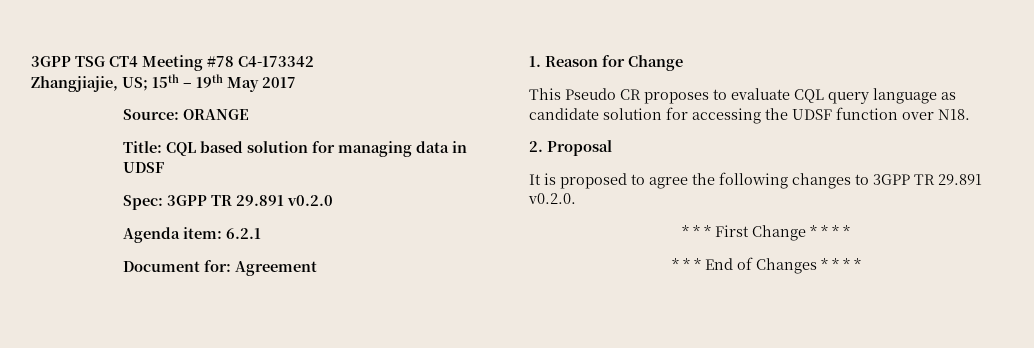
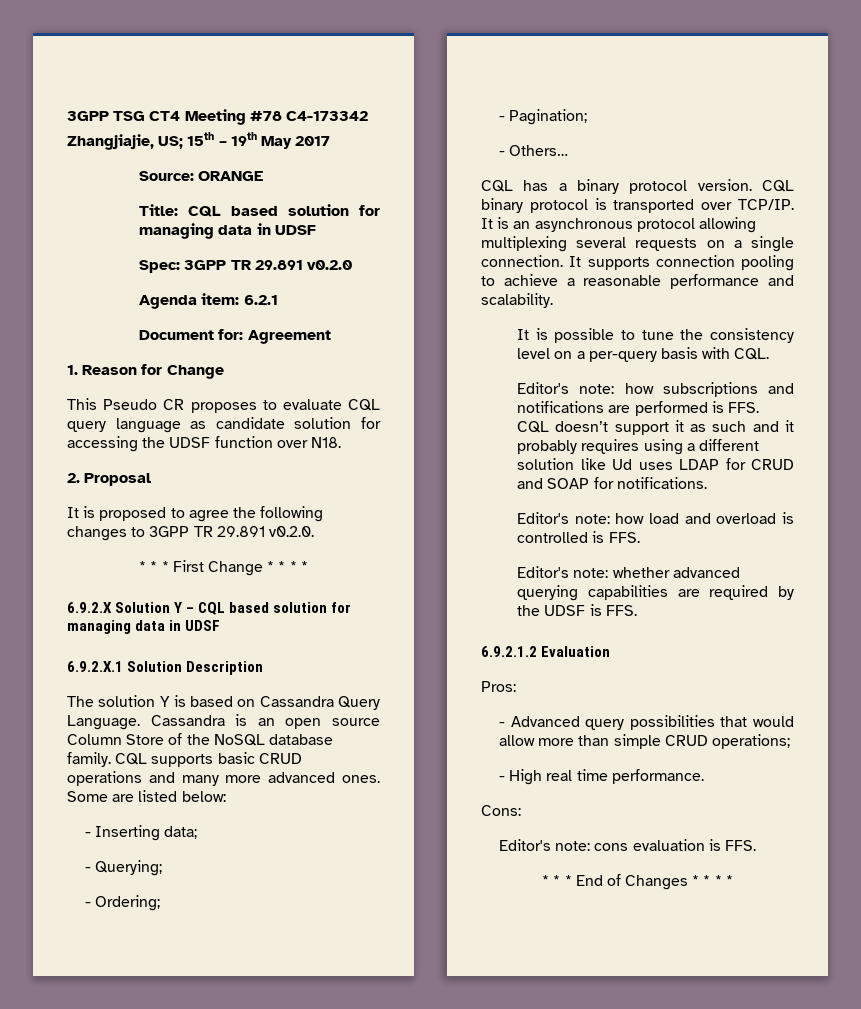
+ 6.9.2.X Solution Y – CQL based solution for managing data in UDSF
+ 6.9.2.X.1 Solution Description
+ The solution Y is based on Cassandra Query Language. Cassandra is an open source Column Store of the NoSQL database family. CQL supports basic CRUD operations and many more advanced ones. Some are listed below:
+ - Inserting data;
+ - Querying;
+ - Ordering;
+ - Pagination;
+ - Others…
+ CQL has a binary protocol version. CQL binary protocol is transported over TCP/IP. It is an asynchronous protocol allowing multiplexing several requests on a single connection. It supports connection pooling to achieve a reasonable performance and scalability.
+ It is possible to tune the consistency level on a per-query basis with CQL.
+ Editor's note: how subscriptions and notifications are performed is FFS. CQL doesn’t support it as such and it probably requires using a different solution like Ud uses LDAP for CRUD and SOAP for notifications.
+ Editor's note: how load and overload is controlled is FFS.
+ Editor's note: whether advanced querying capabilities are required by the UDSF is FFS.
+ 6.9.2.1.2 Evaluation
+ Pros:
+ - Advanced query possibilities that would allow more than simple CRUD operations;
+ - High real time performance.
+ Cons:
+ Editor's note: cons evaluation is FFS.

